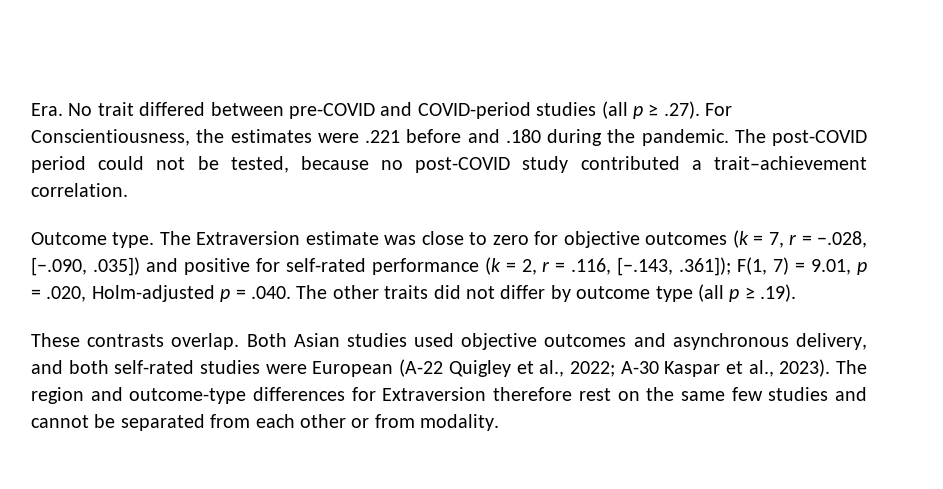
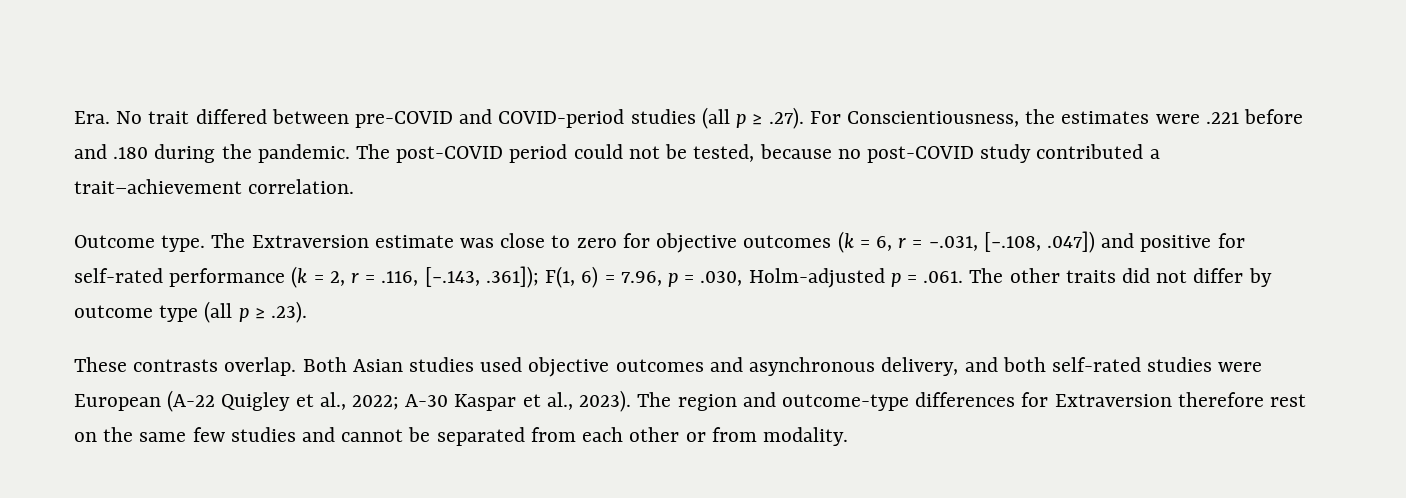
- The Extraversion estimate was close to zero for objective outcomes (k = 7, r = −.028, [−.090, .035]) and positive for self-rated performance (k = 2, r = .116, [−.143, .361]); F(1, 7) = 9.01, p = .020, Holm-adjusted p = .040. The other traits did not differ by outcome type (all p ≥ .19).
+ The Extraversion estimate was close to zero for objective outcomes (k = 6, r = −.031, [−.108, .047]) and positive for self-rated performance (k = 2, r = .116, [−.143, .361]); F(1, 6) = 7.96, p = .030, Holm-adjusted p = .061. The other traits did not differ by outcome type (all p ≥ .23).

